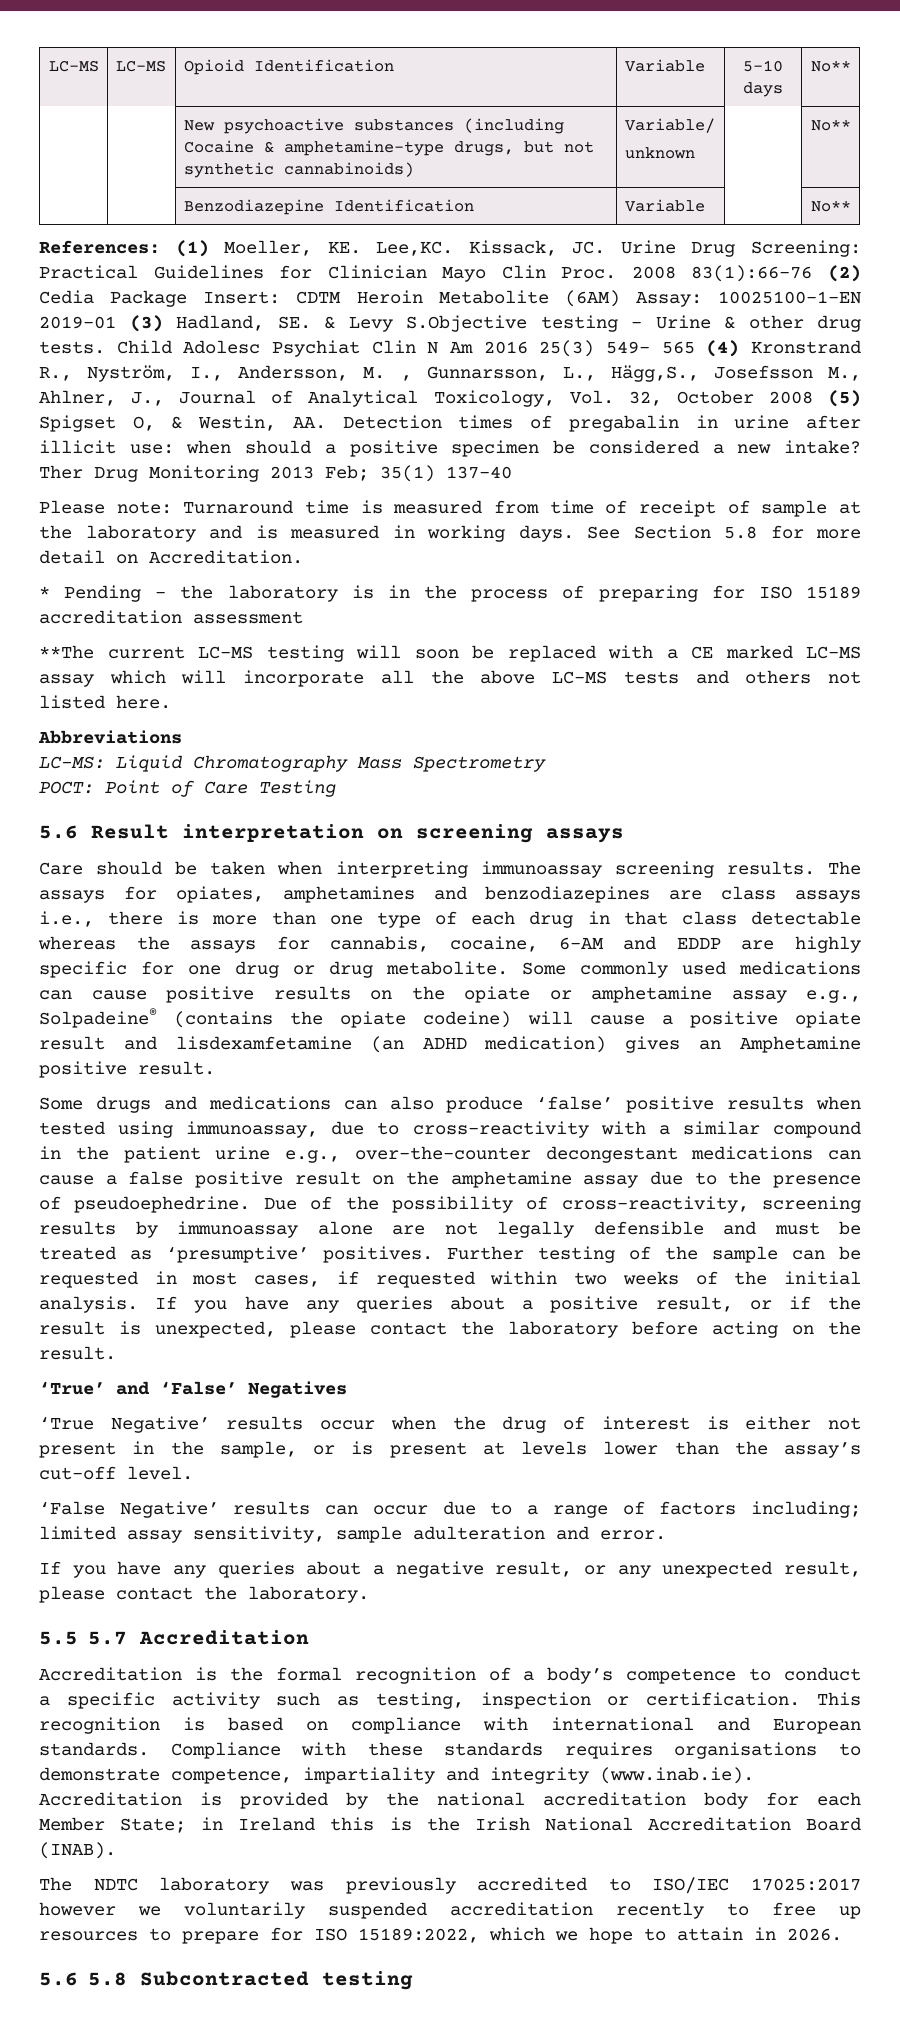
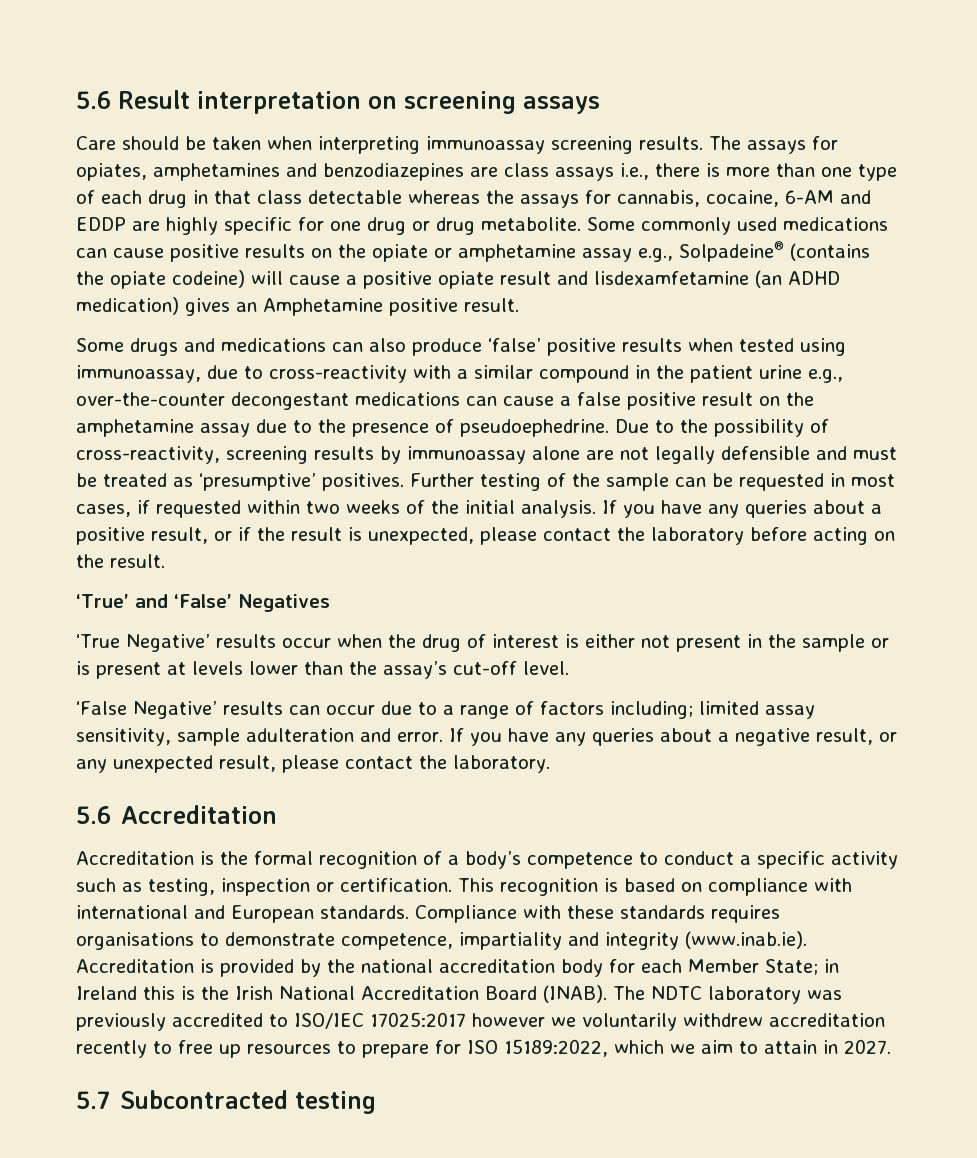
- LC-MS | LC-MS | Opioid Identification | Variable | 5-10 days | No**
- | | New psychoactive substances (including Cocaine & amphetamine-type drugs, but not synthetic cannabinoids) | Variable/
- unknown | | No**
- | | Benzodiazepine Identification | Variable | | No**
- References: (1) Moeller, KE. Lee,KC. Kissack, JC. Urine Drug Screening: Practical Guidelines for Clinician Mayo Clin Proc. 2008 83(1):66-76 (2) Cedia Package Insert: CDTM Heroin Metabolite (6AM) Assay: 10025100-1-EN 2019-01 (3) Hadland, SE. & Levy S.Objective testing - Urine & other drug tests. Child Adolesc Psychiat Clin N Am 2016 25(3) 549- 565 (4) Kronstrand R., Nyström, I., Andersson, M. , Gunnarsson, L., Hägg,S., Josefsson M., Ahlner, J., Journal of Analytical Toxicology, Vol. 32, October 2008 (5) Spigset O, & Westin, AA. Detection times of pregabalin in urine after illicit use: when should a positive specimen be considered a new intake? Ther Drug Monitoring 2013 Feb; 35(1) 137-40
- Please note: Turnaround time is measured from time of receipt of sample at the laboratory and is measured in working days. See Section 5.8 for more detail on Accreditation.
- * Pending – the laboratory is in the process of preparing for ISO 15189 accreditation assessment
- **The current LC-MS testing will soon be replaced with a CE marked LC-MS assay which will incorporate all the above LC-MS tests and others not listed here.
- Abbreviations
- LC-MS: Liquid Chromatography Mass Spectrometry
- POCT: Point of Care Testing
- Due of the possibility of cross-reactivity, screening results by immunoassay alone are not legally defensible and must be treated as ‘presumptive’ positives.
+ Due to the possibility of cross-reactivity, screening results by immunoassay alone are not legally defensible and must be treated as ‘presumptive’ positives.
- ‘True Negative’ results occur when the drug of interest is either not present in the sample, or is present at levels lower than the assay’s cut-off level.
+ ‘True Negative’ results occur when the drug of interest is either not present in the sample or is present at levels lower than the assay’s cut-off level.
- ‘False Negative’ results can occur due to a range of factors including; limited assay sensitivity, sample adulteration and error.
- If you have any queries about a negative result, or any unexpected result, please contact the laboratory.
+ ‘False Negative’ results can occur due to a range of factors including; limited assay sensitivity, sample adulteration and error. If you have any queries about a negative result, or any unexpected result, please contact the laboratory.
- 5.5 5.7 Accreditation
+ 5.6 Accreditation
- in Ireland this is the Irish National Accreditation Board (INAB).
- The NDTC laboratory was previously accredited to ISO/IEC 17025:2017 however we voluntarily suspended accreditation recently to free up resources to prepare for ISO 15189:2022, which we hope to attain in 2026.
- 5.6 5.8 Subcontracted testing
+ in Ireland this is the Irish National Accreditation Board (INAB). The NDTC laboratory was previously accredited to ISO/IEC 17025:2017 however we voluntarily withdrew accreditation recently to free up resources to prepare for ISO 15189:2022, which we aim to attain in 2027.
+ 5.7 Subcontracted testing

